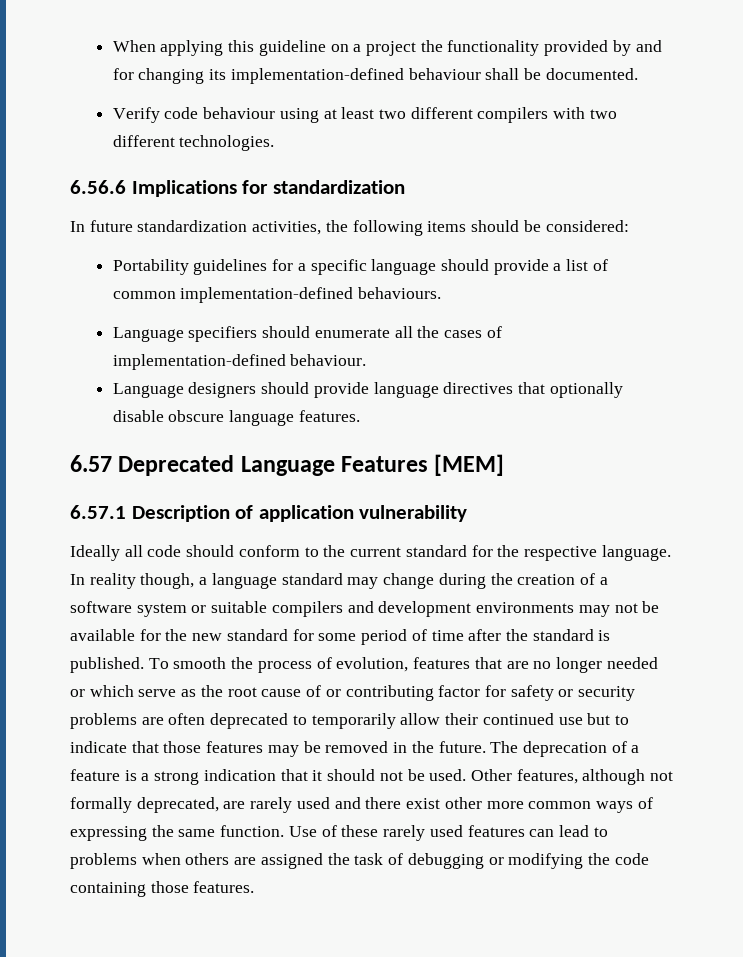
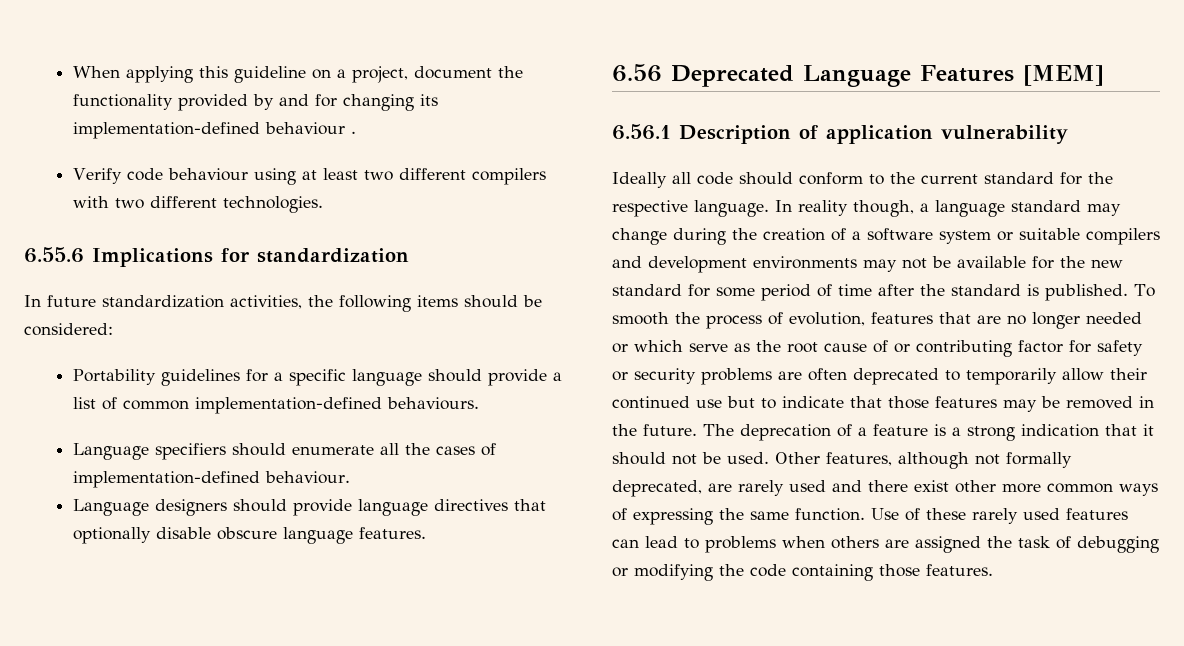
- When applying this guideline on a project the functionality provided by and for changing its implementation-defined behaviour shall be documented.
+ When applying this guideline on a project, document the functionality provided by and for changing its implementation-defined behaviour .
- 6.56.6 Implications for standardization
+ 6.55.6 Implications for standardization
- 6.57 Deprecated Language Features [MEM]
+ 6.56 Deprecated Language Features [MEM]
- 6.57.1 Description of application vulnerability
+ 6.56.1 Description of application vulnerability

